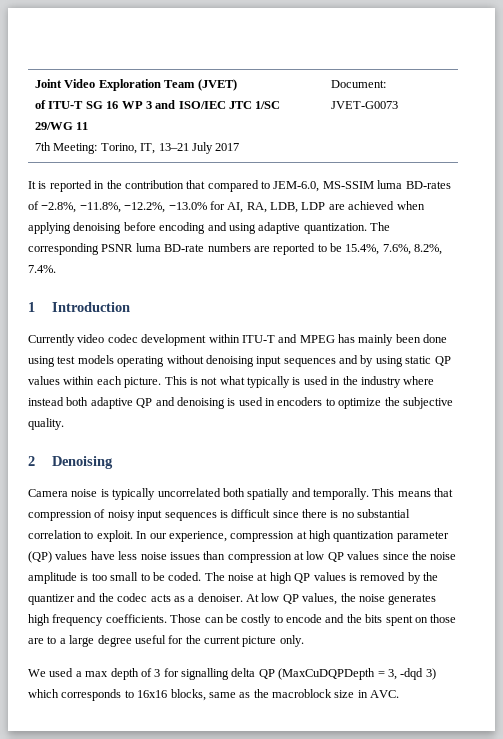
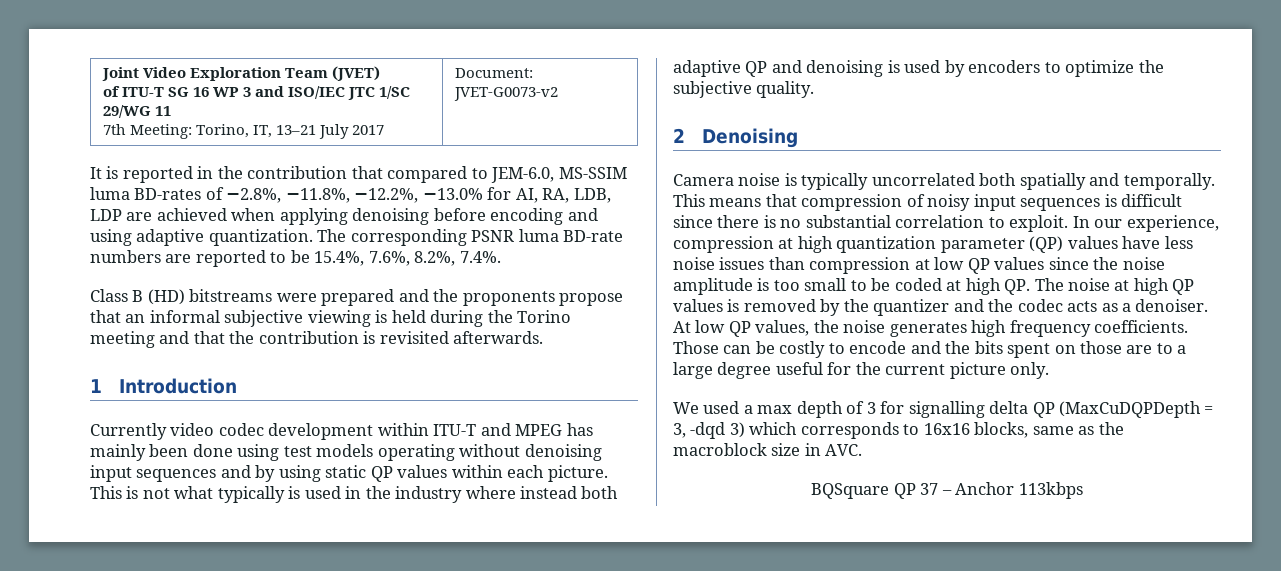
  Joint Video Exploration Team (JVET)
  of ITU-T SG 16 WP 3 and ISO/IEC JTC 1/SC 29/WG 11
- 7th Meeting: Torino, IT, 13–21 July 2017 | Document: JVET-G0073
+ 7th Meeting: Torino, IT, 13–21 July 2017 | Document: JVET-G0073-v2
+ Class B (HD) bitstreams were prepared and the proponents propose that an informal subjective viewing is held during the Torino meeting and that the contribution is revisited afterwards.
- This is not what typically is used in the industry where instead both adaptive QP and denoising is used in encoders to optimize the subjective quality.
+ This is not what typically is used in the industry where instead both adaptive QP and denoising is used by encoders to optimize the subjective quality.
- In our experience, compression at high quantization parameter (QP) values have less noise issues than compression at low QP values since the noise amplitude is too small to be coded. The noise at high QP values is removed by the quantizer and the codec acts as a denoiser.
+ In our experience, compression at high quantization parameter (QP) values have less noise issues than compression at low QP values since the noise amplitude is too small to be coded at high QP. The noise at high QP values is removed by the quantizer and the codec acts as a denoiser.
+ BQSquare QP 37 – Anchor 113kbps

